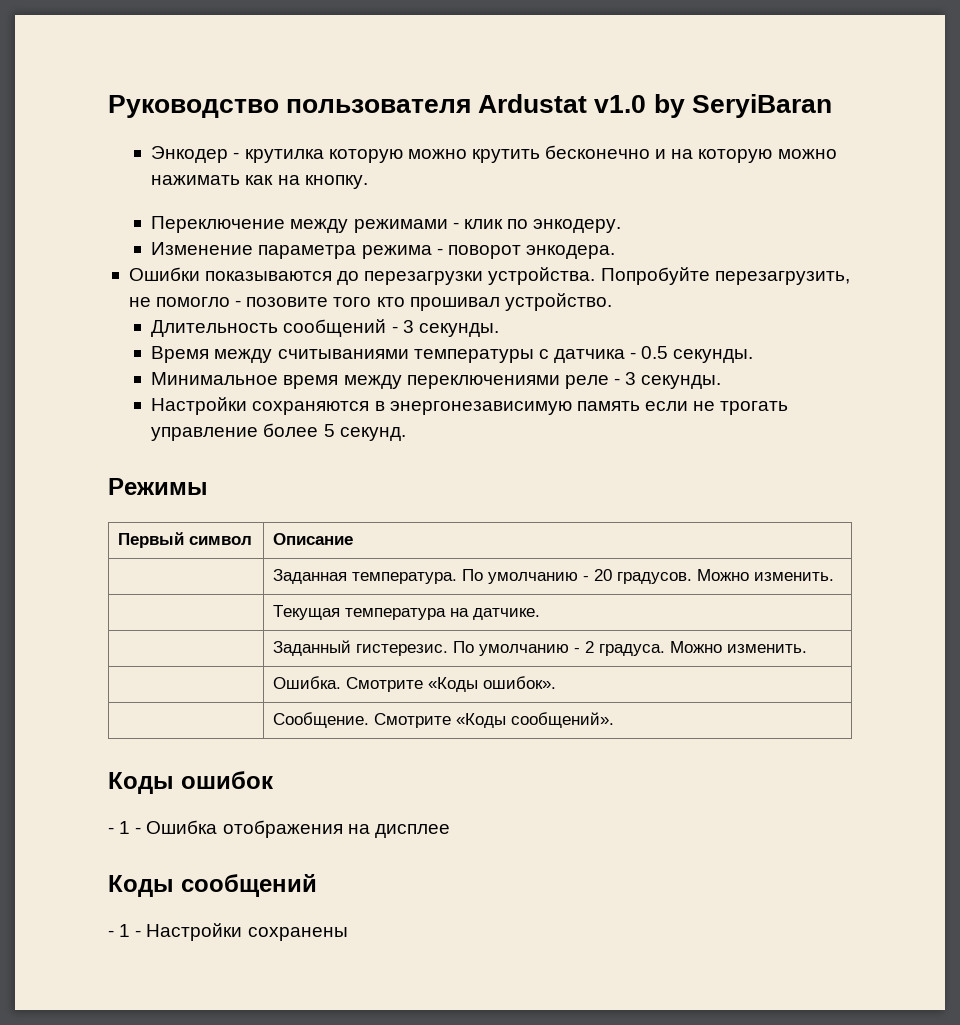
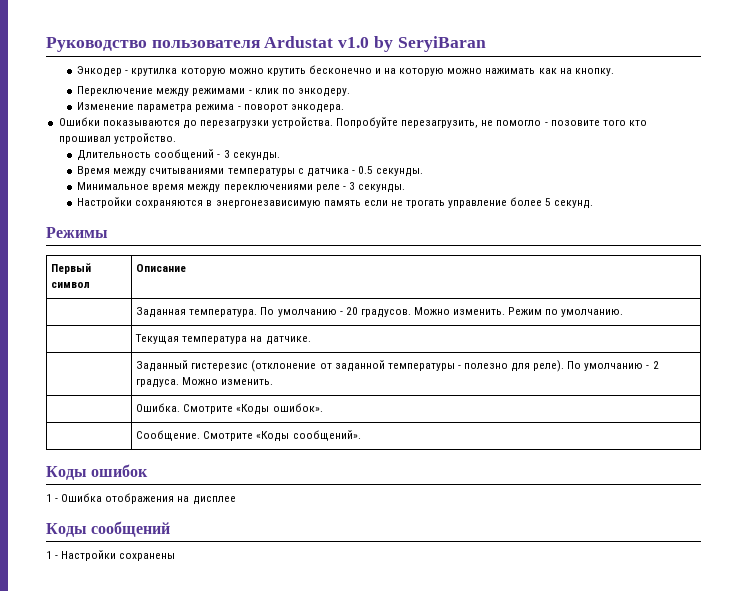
- | Заданная температура. По умолчанию - 20 градусов. Можно изменить.
+ | Заданная температура. По умолчанию - 20 градусов. Можно изменить. Режим по умолчанию.
- | Заданный гистерезис. По умолчанию - 2 градуса. Можно изменить.
+ | Заданный гистерезис (отклонение от заданной температуры - полезно для реле). По умолчанию - 2 градуса. Можно изменить.
- - 1 - Ошибка отображения на дисплее
+ 1 - Ошибка отображения на дисплее
- - 1 - Настройки сохранены
+ 1 - Настройки сохранены

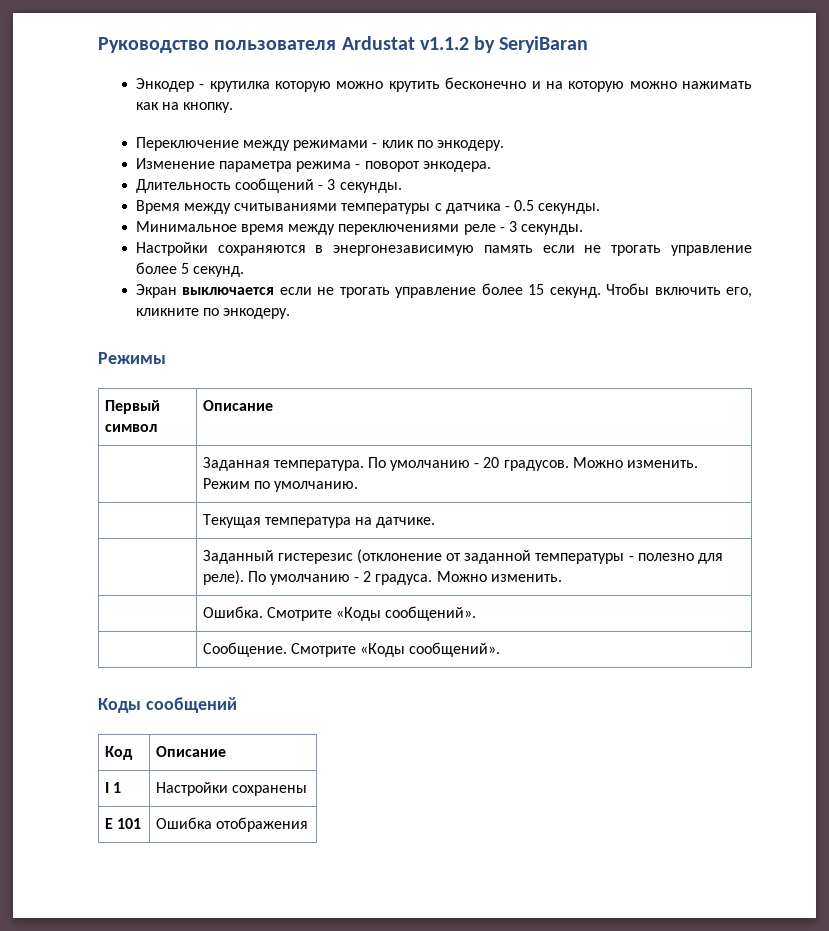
- Руководство пользователя Ardustat v1.0 by SeryiBaran
+ Руководство пользователя Ardustat v1.1.2 by SeryiBaran
- Ошибки показываются до перезагрузки устройства. Попробуйте перезагрузить, не помогло - позовите того кто прошивал устройство.
+ Экран выключается если не трогать управление более 15 секунд. Чтобы включить его, кликните по энкодеру.
- | Ошибка. Смотрите «Коды ошибок».
+ | Ошибка. Смотрите «Коды сообщений».
- Коды ошибок
- 1 - Ошибка отображения на дисплее
  Коды сообщений
- 1 - Настройки сохранены
+ Код | Описание
+ I 1 | Настройки сохранены
+ E 101 | Ошибка отображения

